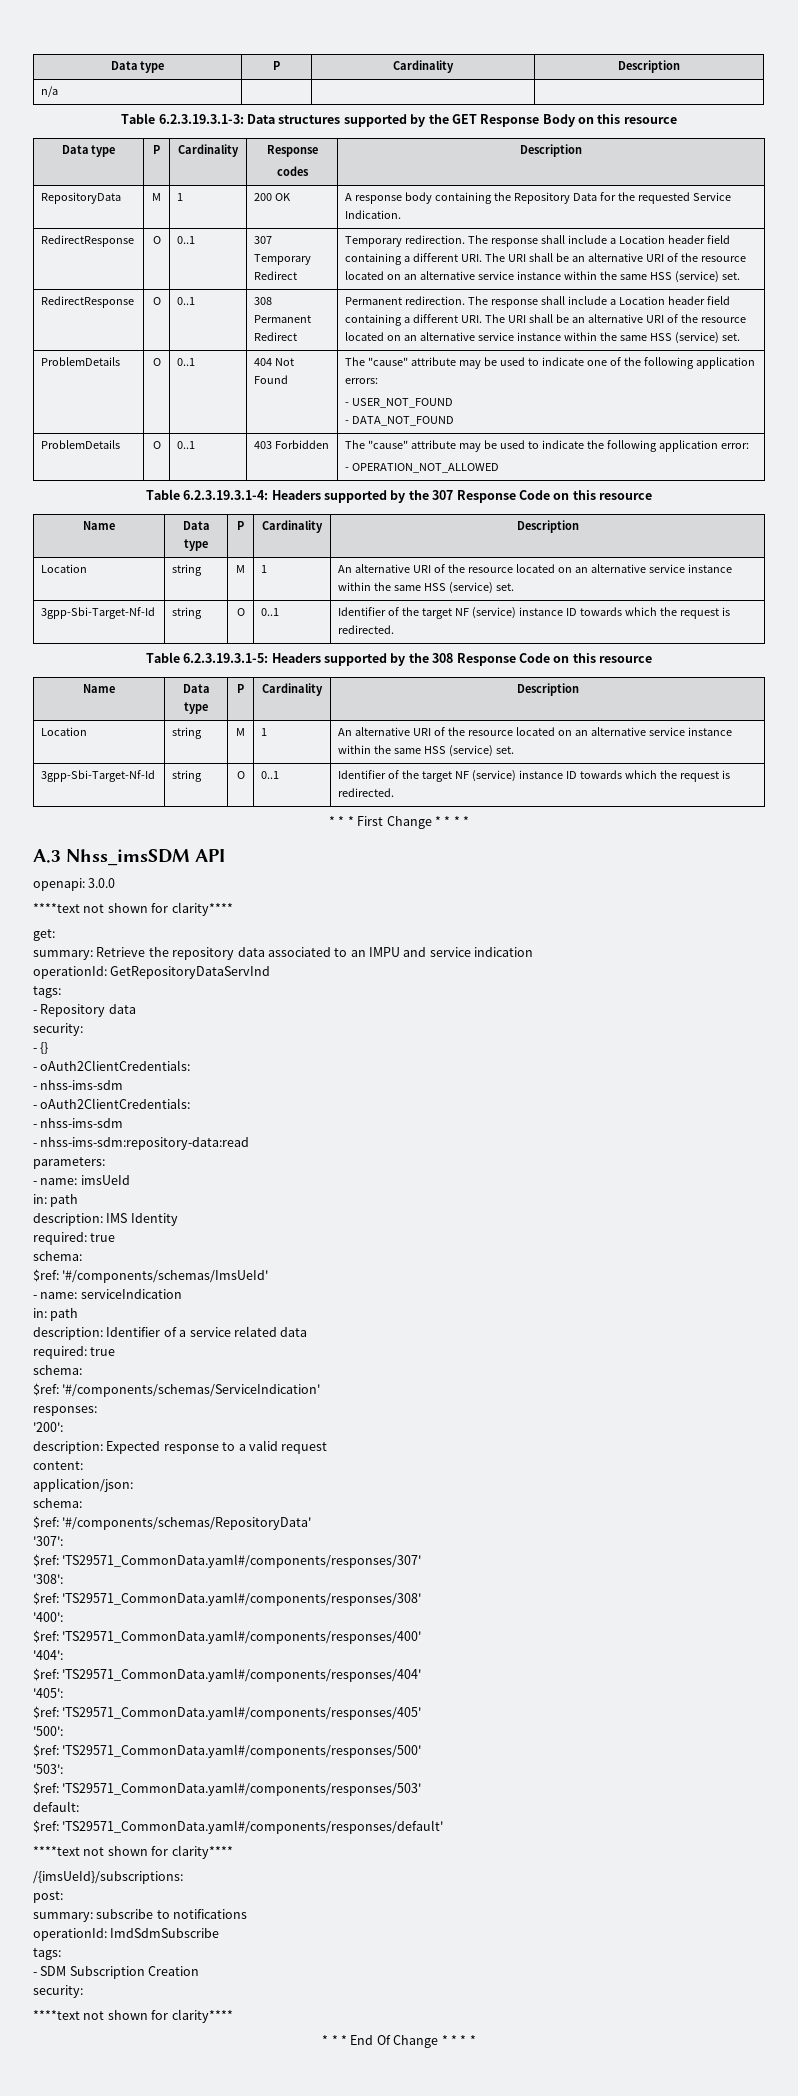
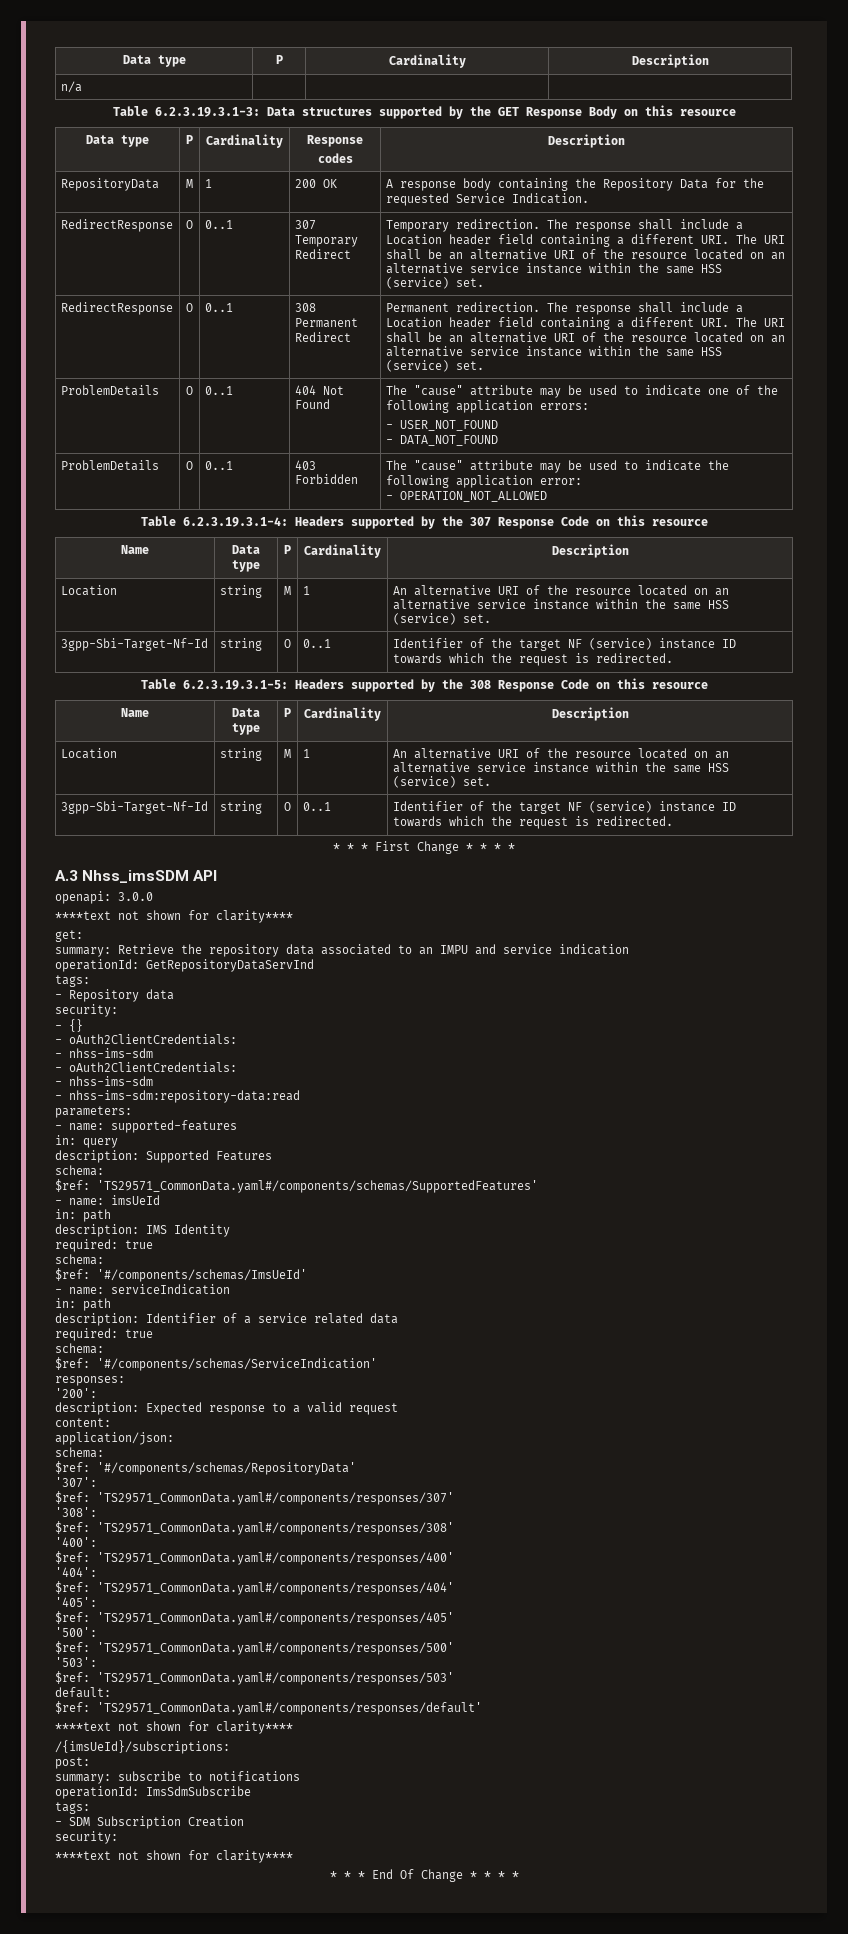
+ - name: supported-features
+ in: query
+ description: Supported Features
+ schema:
+ $ref: 'TS29571_CommonData.yaml#/components/schemas/SupportedFeatures'
- operationId: ImdSdmSubscribe
+ operationId: ImsSdmSubscribe

